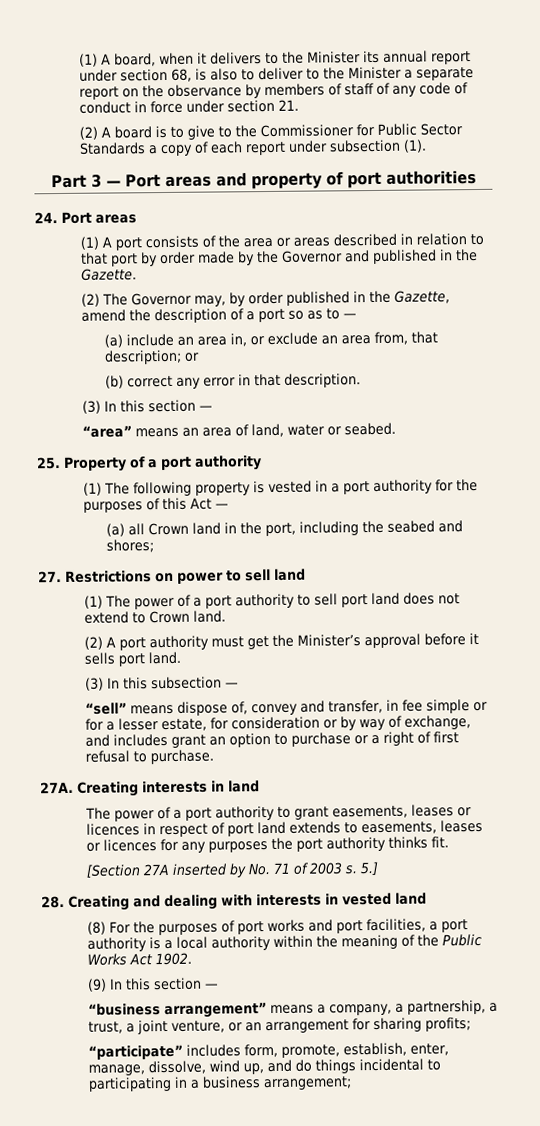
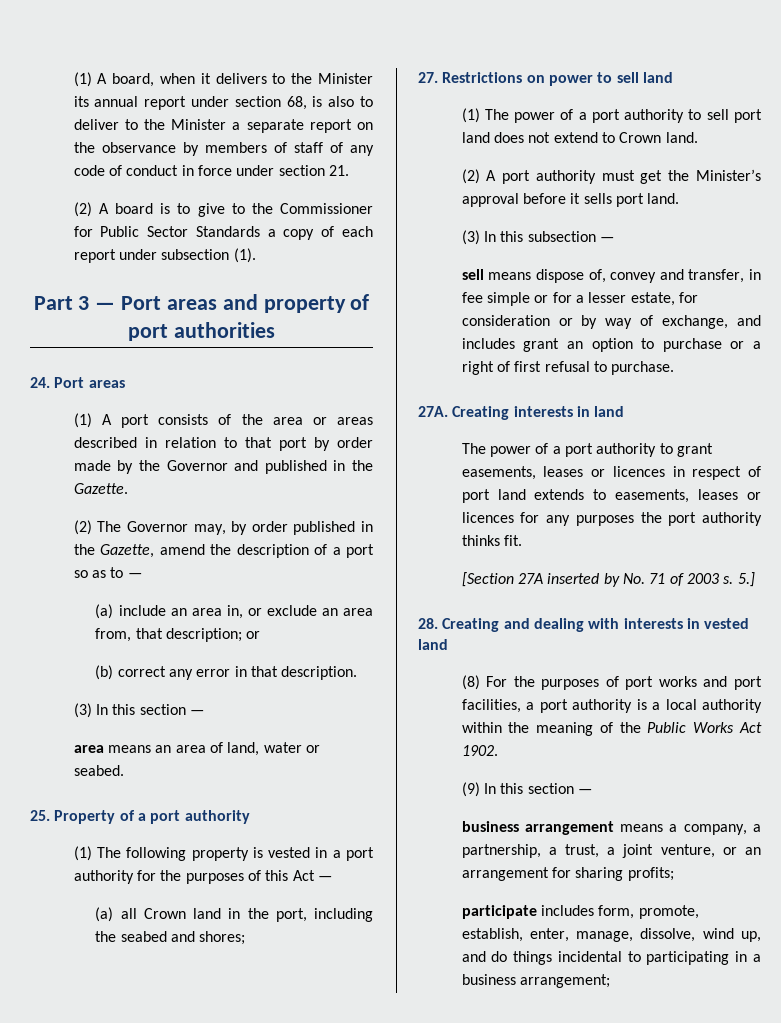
- “area” means an area of land, water or seabed.
+ area means an area of land, water or seabed.
- “sell” means dispose of, convey and transfer, in fee simple or for a lesser estate, for consideration or by way of exchange, and includes grant an option to purchase or a right of first refusal to purchase.
+ sell means dispose of, convey and transfer, in fee simple or for a lesser estate, for consideration or by way of exchange, and includes grant an option to purchase or a right of first refusal to purchase.
- “business arrangement” means a company, a partnership, a trust, a joint venture, or an arrangement for sharing profits;
+ business arrangement means a company, a partnership, a trust, a joint venture, or an arrangement for sharing profits;
- “participate” includes form, promote, establish, enter, manage, dissolve, wind up, and do things incidental to participating in a business arrangement;
+ participate includes form, promote, establish, enter, manage, dissolve, wind up, and do things incidental to participating in a business arrangement;

